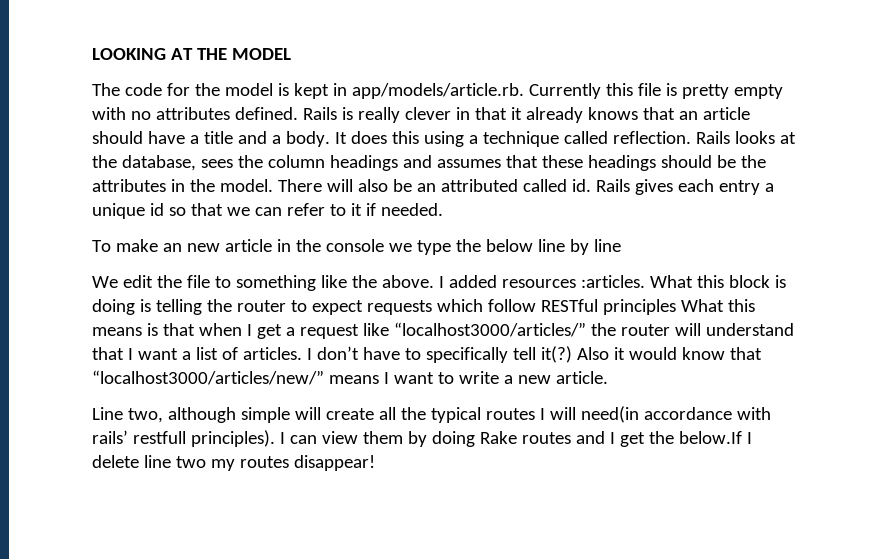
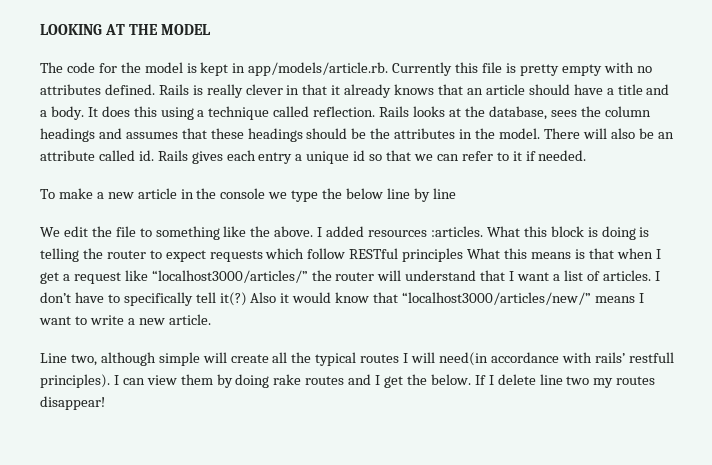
- There will also be an attributed called id.
+ There will also be an attribute called id.
- To make an new article in the console we type the below line by line
+ To make a new article in the console we type the below line by line
- I can view them by doing Rake routes and I get the below.If I delete line two my routes disappear!
+ I can view them by doing rake routes and I get the below. If I delete line two my routes disappear!

